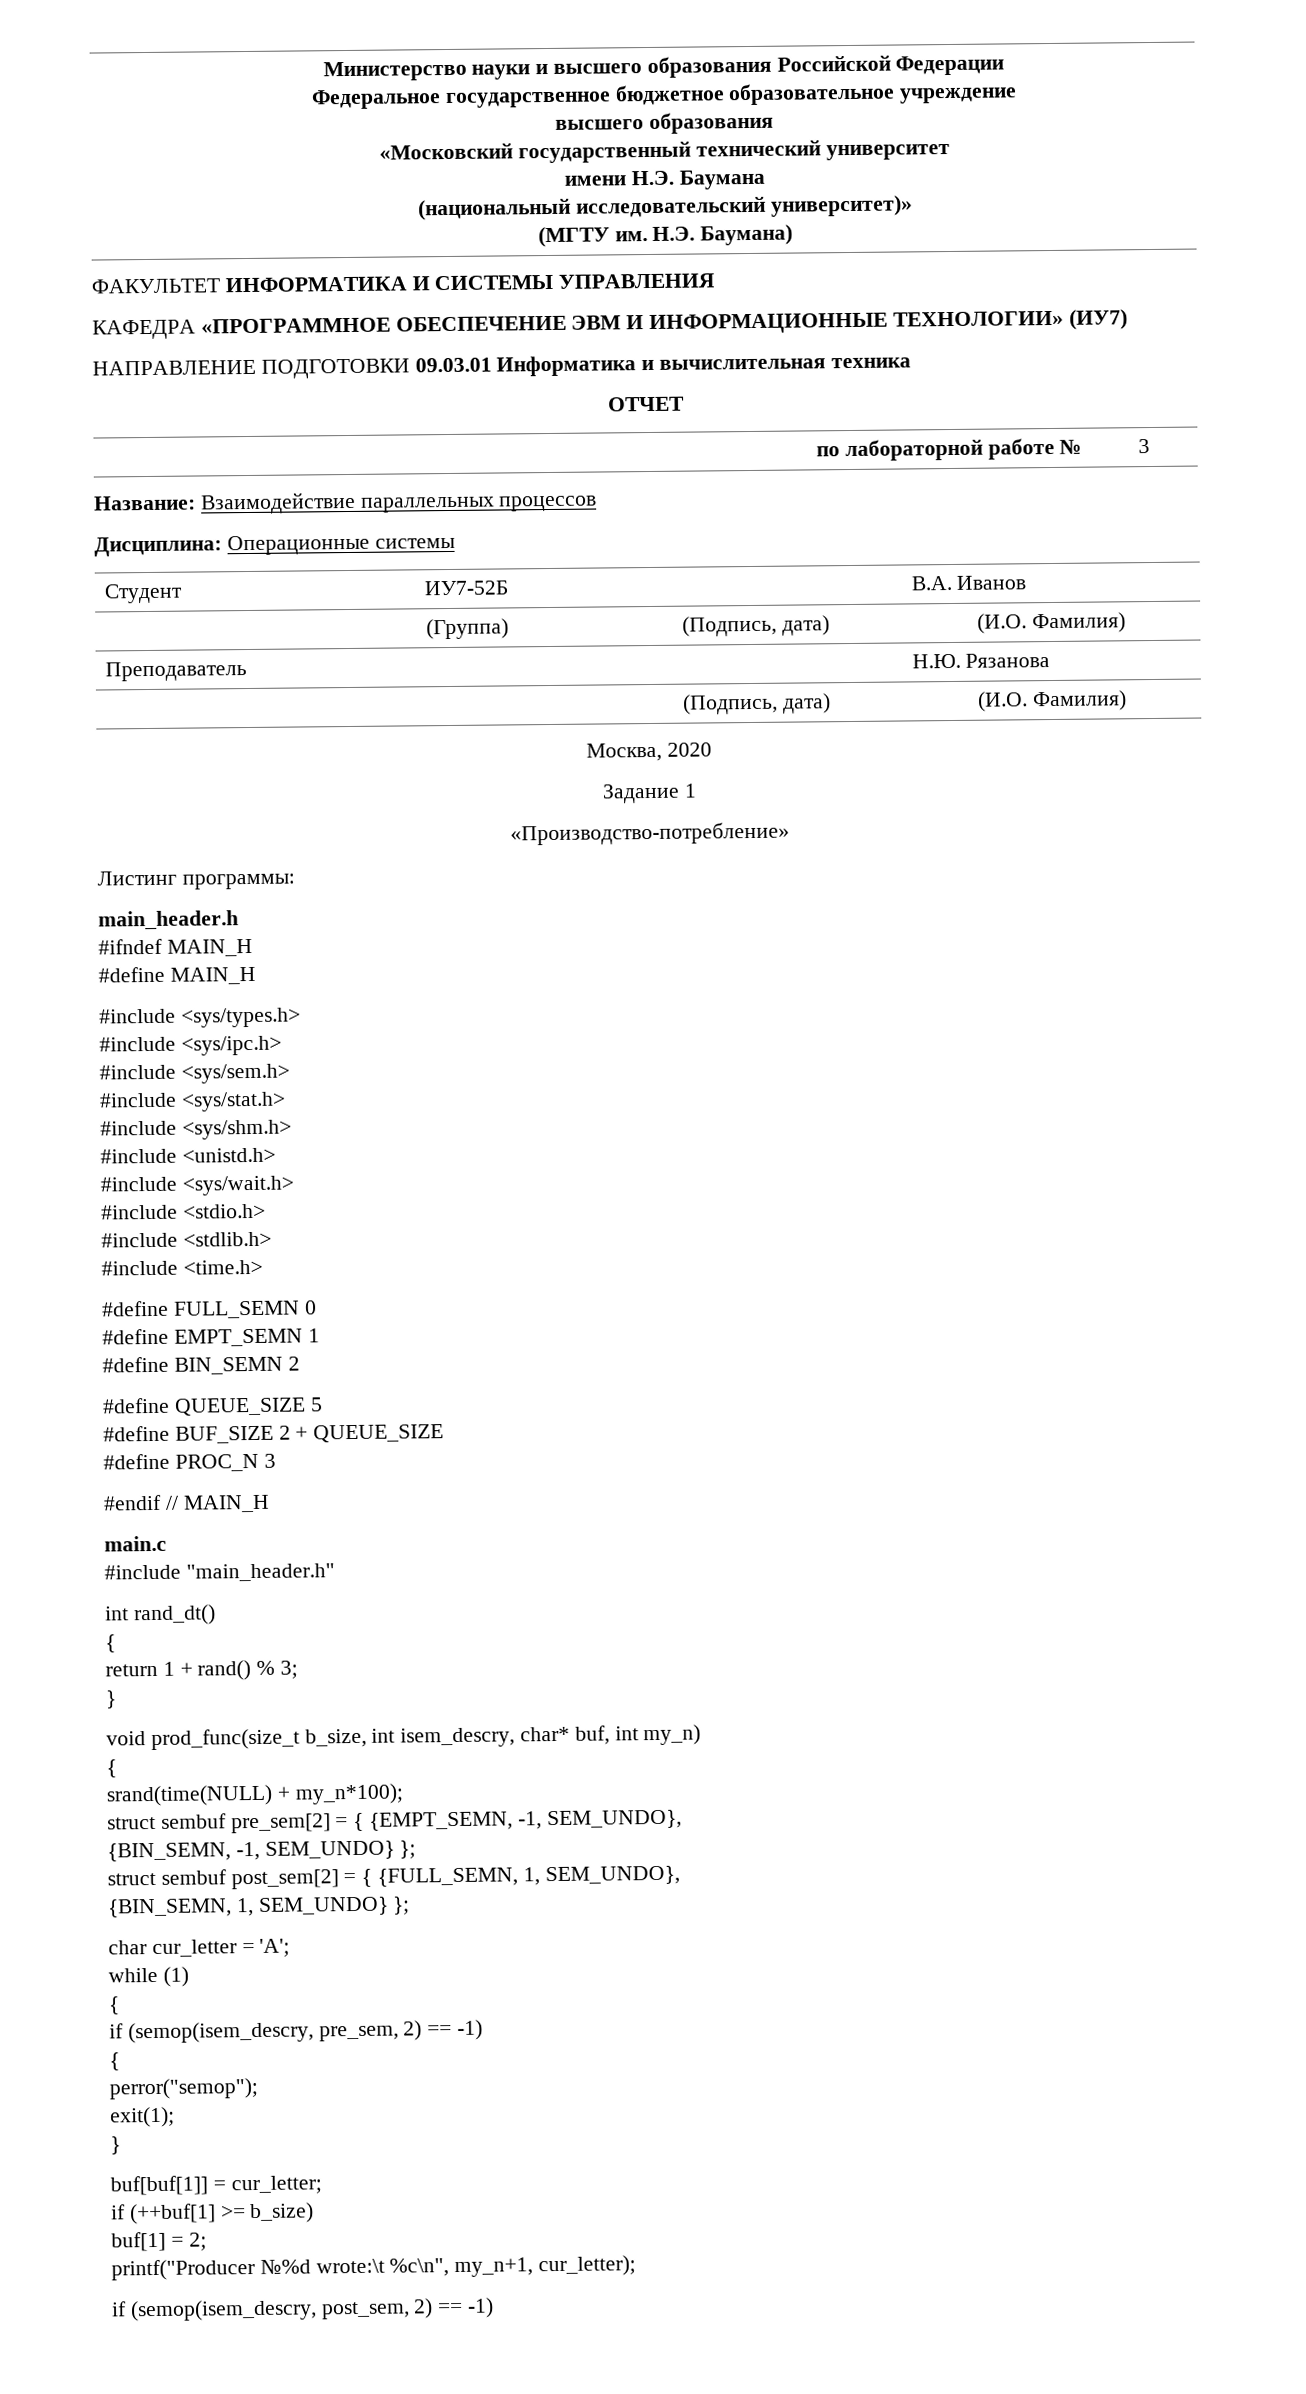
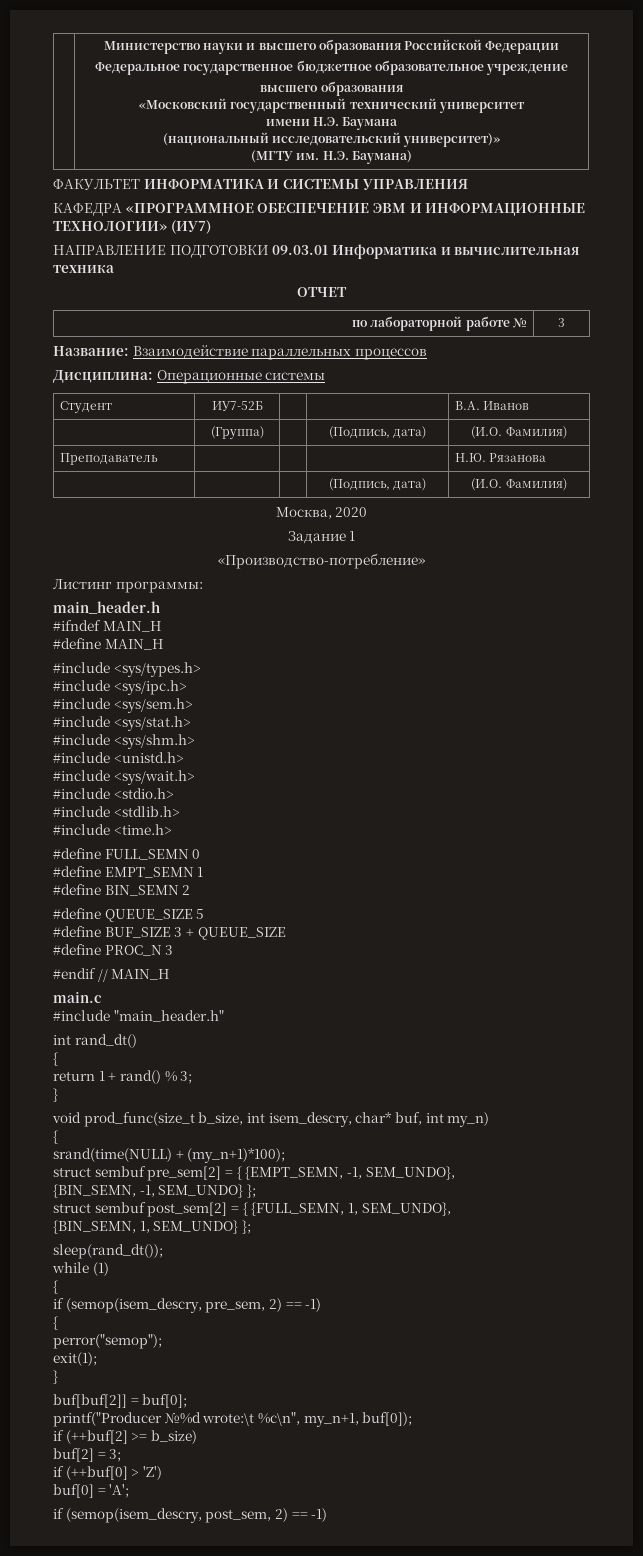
- #define BUF_SIZE 2 + QUEUE_SIZE
+ #define BUF_SIZE 3 + QUEUE_SIZE
- srand(time(NULL) + my_n*100);
+ srand(time(NULL) + (my_n+1)*100);
- char cur_letter = 'A';
+ sleep(rand_dt());
- buf[buf[1]] = cur_letter;
- if (++buf[1] >= b_size)
- buf[1] = 2;
+ buf[buf[2]] = buf[0];
- printf("Producer №%d wrote:\t %c\n", my_n+1, cur_letter);
+ printf("Producer №%d wrote:\t %c\n", my_n+1, buf[0]);
+ if (++buf[2] >= b_size)
+ buf[2] = 3;
+ if (++buf[0] > 'Z')
+ buf[0] = 'A';

